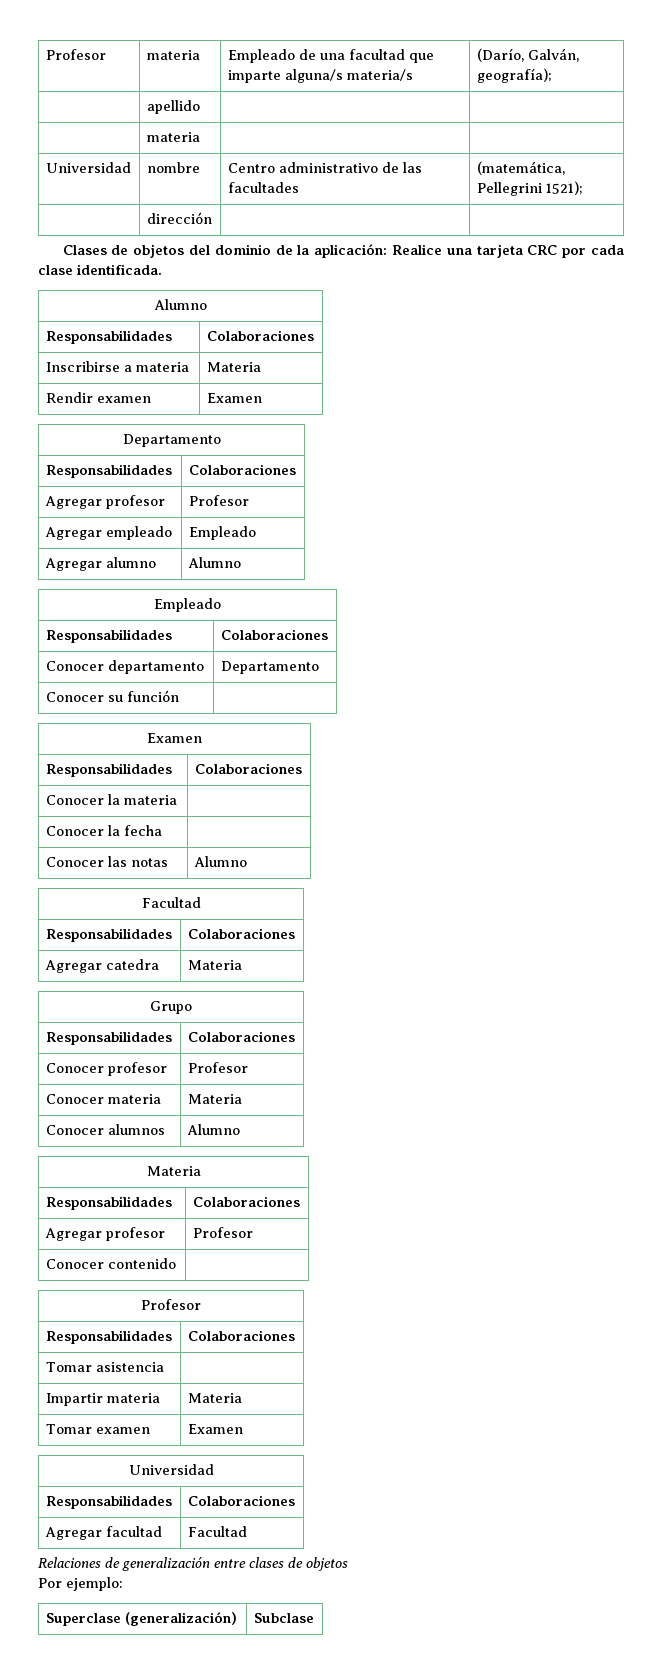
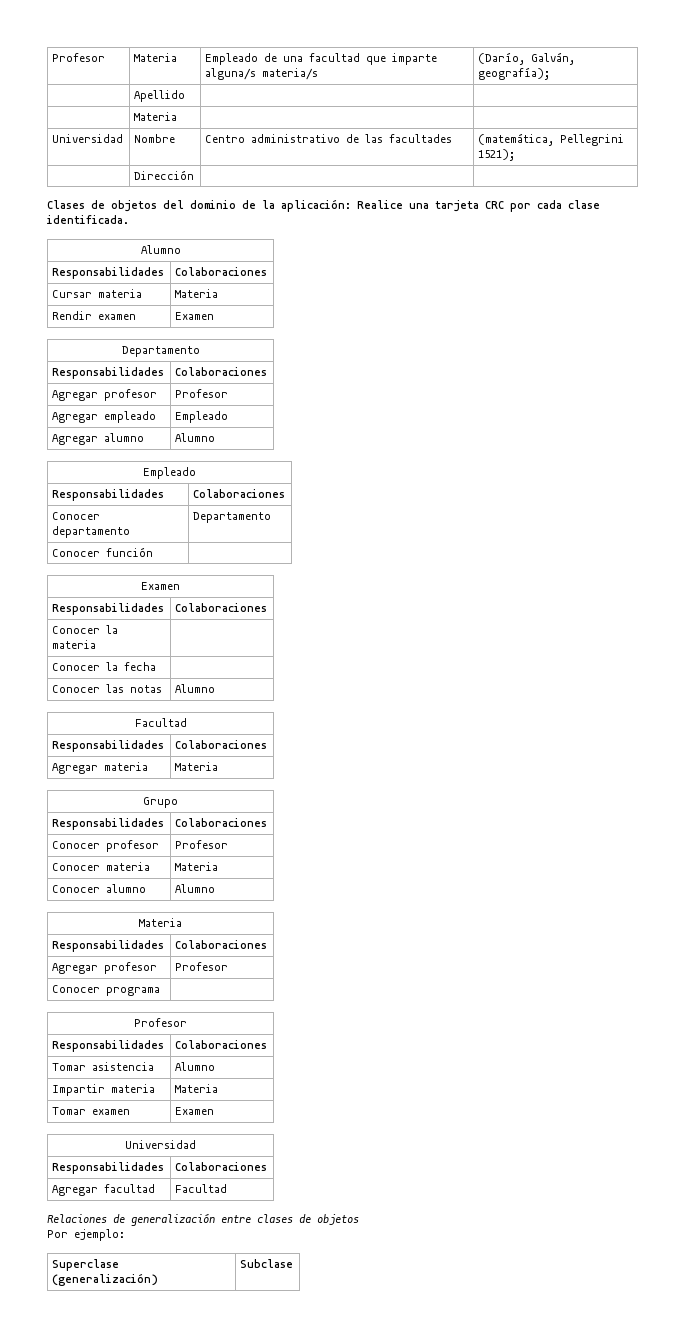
- Profesor | materia | Empleado de una facultad que imparte alguna/s materia/s | (Darío, Galván, geografía);
+ Profesor | Materia | Empleado de una facultad que imparte alguna/s materia/s | (Darío, Galván, geografía);
- | apellido | |
- | materia | |
+ | Apellido | |
+ | Materia | |
- Universidad | nombre | Centro administrativo de las facultades | (matemática, Pellegrini 1521);
+ Universidad | Nombre | Centro administrativo de las facultades | (matemática, Pellegrini 1521);
- | dirección | |
+ | Dirección | |
- Inscribirse a materia | Materia
+ Cursar materia | Materia
- Conocer su función |
+ Conocer función |
- Agregar catedra | Materia
+ Agregar materia | Materia
- Conocer alumnos | Alumno
+ Conocer alumno | Alumno
- Conocer contenido |
+ Conocer programa |
- Tomar asistencia |
+ Tomar asistencia | Alumno

